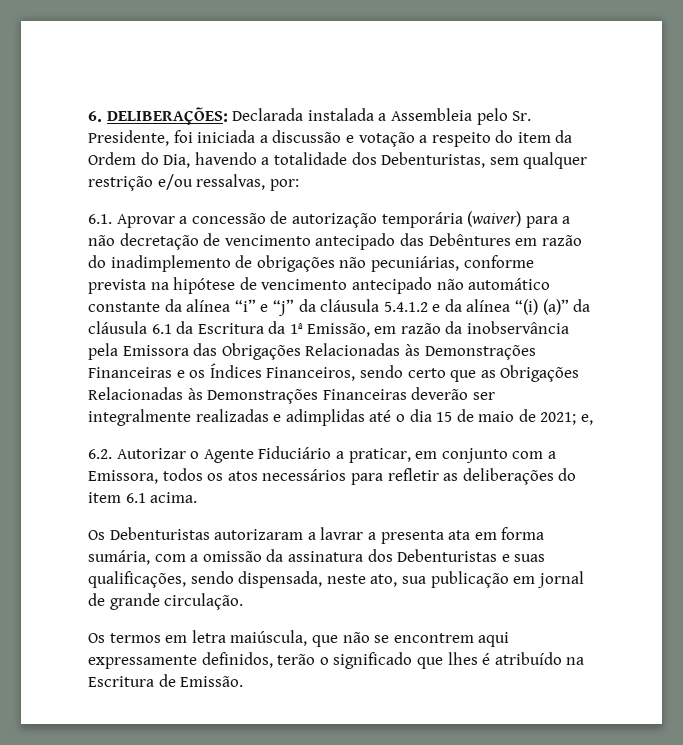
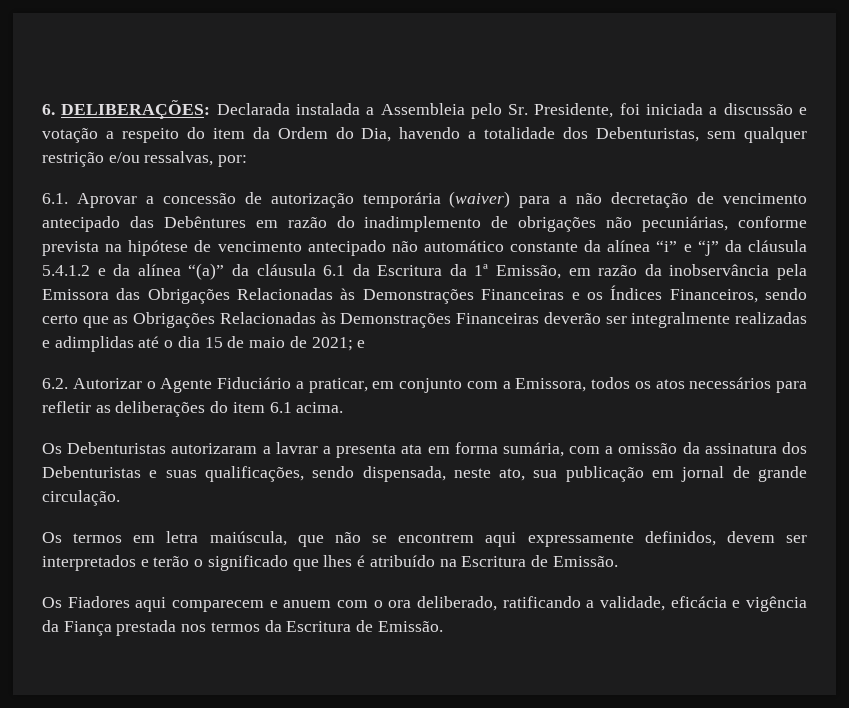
- 6.1. Aprovar a concessão de autorização temporária (waiver) para a não decretação de vencimento antecipado das Debêntures em razão do inadimplemento de obrigações não pecuniárias, conforme prevista na hipótese de vencimento antecipado não automático constante da alínea “i” e “j” da cláusula 5.4.1.2 e da alínea “(i) (a)” da cláusula 6.1 da Escritura da 1ª Emissão, em razão da inobservância pela Emissora das Obrigações Relacionadas às Demonstrações Financeiras e os Índices Financeiros, sendo certo que as Obrigações Relacionadas às Demonstrações Financeiras deverão ser integralmente realizadas e adimplidas até o dia 15 de maio de 2021; e,
+ 6.1. Aprovar a concessão de autorização temporária (waiver) para a não decretação de vencimento antecipado das Debêntures em razão do inadimplemento de obrigações não pecuniárias, conforme prevista na hipótese de vencimento antecipado não automático constante da alínea “i” e “j” da cláusula 5.4.1.2 e da alínea “(a)” da cláusula 6.1 da Escritura da 1ª Emissão, em razão da inobservância pela Emissora das Obrigações Relacionadas às Demonstrações Financeiras e os Índices Financeiros, sendo certo que as Obrigações Relacionadas às Demonstrações Financeiras deverão ser integralmente realizadas e adimplidas até o dia 15 de maio de 2021; e
- Os termos em letra maiúscula, que não se encontrem aqui expressamente definidos, terão o significado que lhes é atribuído na Escritura de Emissão.
+ Os termos em letra maiúscula, que não se encontrem aqui expressamente definidos, devem ser interpretados e terão o significado que lhes é atribuído na Escritura de Emissão.
+ Os Fiadores aqui comparecem e anuem com o ora deliberado, ratificando a validade, eficácia e vigência da Fiança prestada nos termos da Escritura de Emissão.

